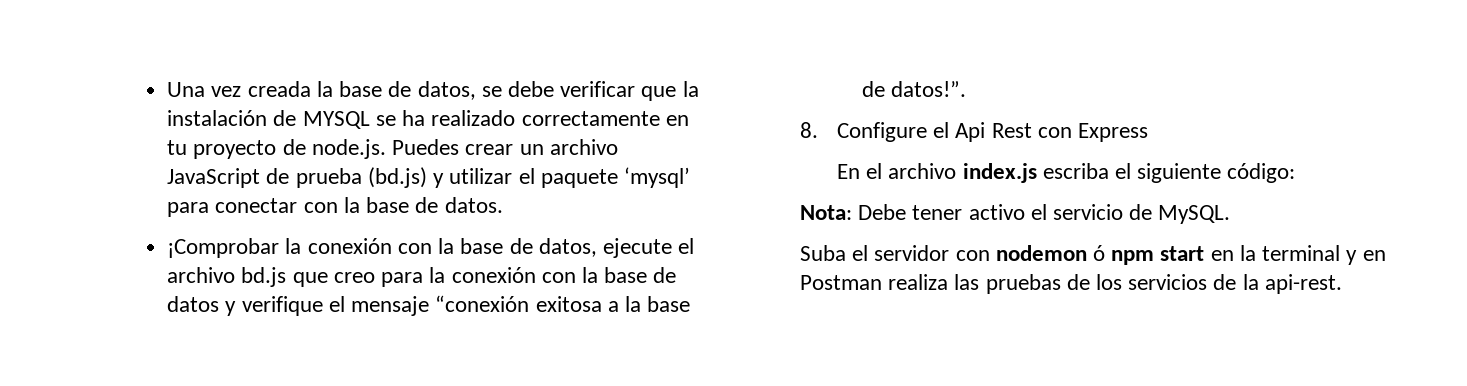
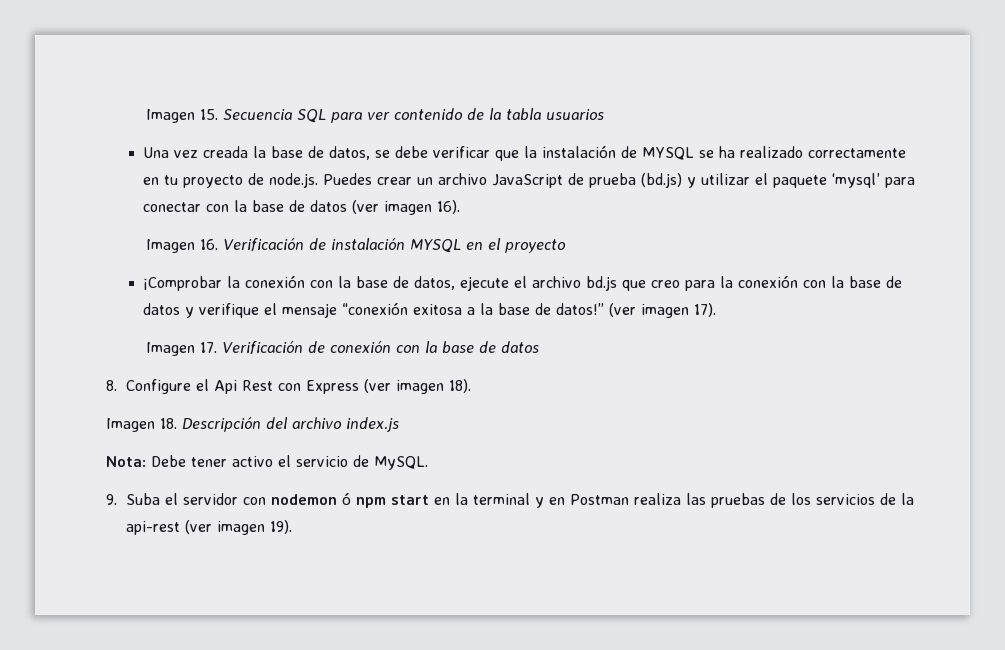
+ Imagen 15. Secuencia SQL para ver contenido de la tabla usuarios
- Una vez creada la base de datos, se debe verificar que la instalación de MYSQL se ha realizado correctamente en tu proyecto de node.js. Puedes crear un archivo JavaScript de prueba (bd.js) y utilizar el paquete ‘mysql’ para conectar con la base de datos.
+ Una vez creada la base de datos, se debe verificar que la instalación de MYSQL se ha realizado correctamente en tu proyecto de node.js. Puedes crear un archivo JavaScript de prueba (bd.js) y utilizar el paquete ‘mysql’ para conectar con la base de datos (ver imagen 16).
+ Imagen 16. Verificación de instalación MYSQL en el proyecto
- ¡Comprobar la conexión con la base de datos, ejecute el archivo bd.js que creo para la conexión con la base de datos y verifique el mensaje “conexión exitosa a la base de datos!”.
+ ¡Comprobar la conexión con la base de datos, ejecute el archivo bd.js que creo para la conexión con la base de datos y verifique el mensaje “conexión exitosa a la base de datos!” (ver imagen 17).
+ Imagen 17. Verificación de conexión con la base de datos
- 8. Configure el Api Rest con Express
- En el archivo index.js escriba el siguiente código:
+ 8. Configure el Api Rest con Express (ver imagen 18).
+ Imagen 18. Descripción del archivo index.js
- Suba el servidor con nodemon ó npm start en la terminal y en Postman realiza las pruebas de los servicios de la api-rest.
+ 9. Suba el servidor con nodemon ó npm start en la terminal y en Postman realiza las pruebas de los servicios de la api-rest (ver imagen 19).

